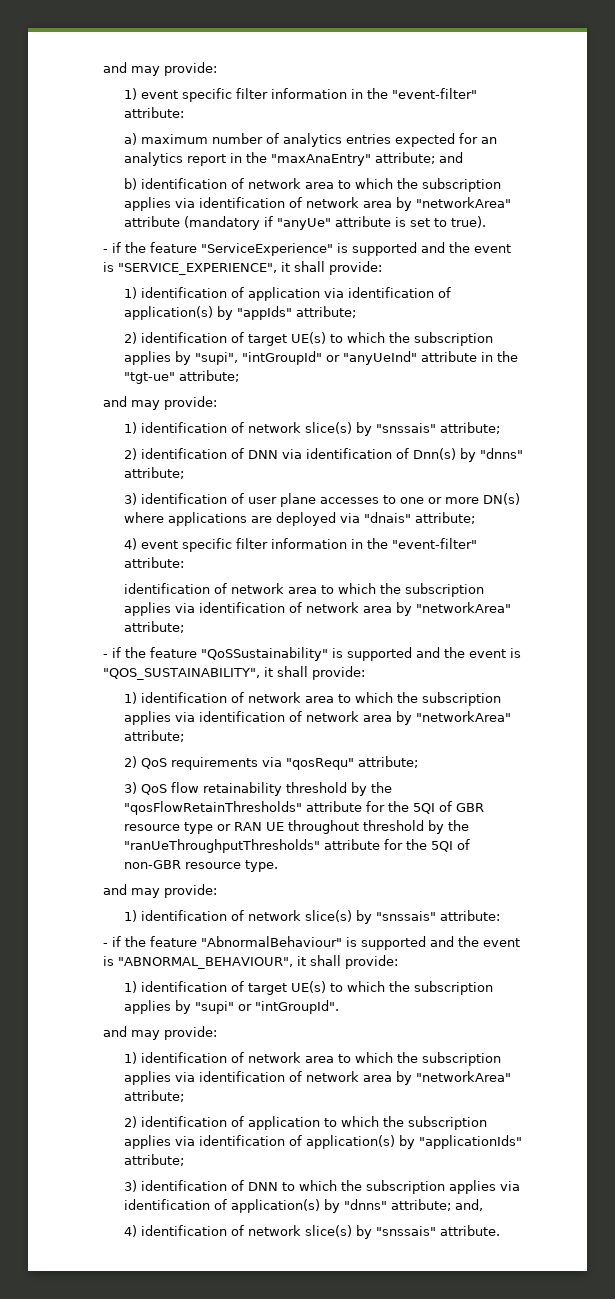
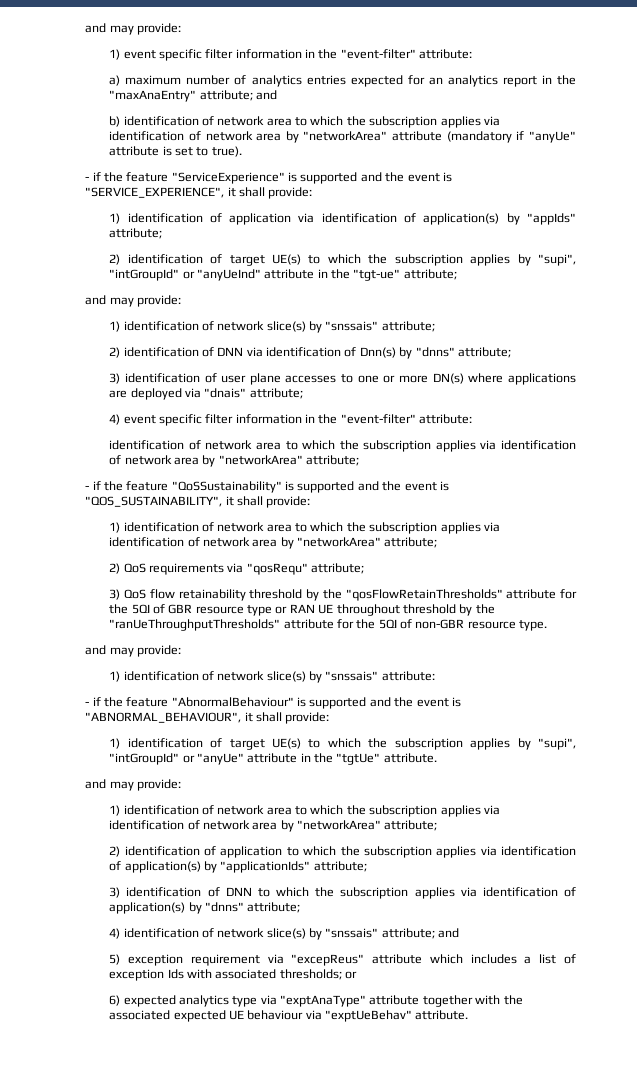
- 1) identification of target UE(s) to which the subscription applies by "supi" or "intGroupId".
+ 1) identification of target UE(s) to which the subscription applies by "supi", "intGroupId" or "anyUe" attribute in the "tgtUe" attribute.
- 3) identification of DNN to which the subscription applies via identification of application(s) by "dnns" attribute; and,
+ 3) identification of DNN to which the subscription applies via identification of application(s) by "dnns" attribute;
- 4) identification of network slice(s) by "snssais" attribute.
+ 4) identification of network slice(s) by "snssais" attribute; and
+ 5) exception requirement via "excepReus" attribute which includes a list of exception Ids with associated thresholds; or
+ 6) expected analytics type via "exptAnaType" attribute together with the associated expected UE behaviour via "exptUeBehav" attribute.

